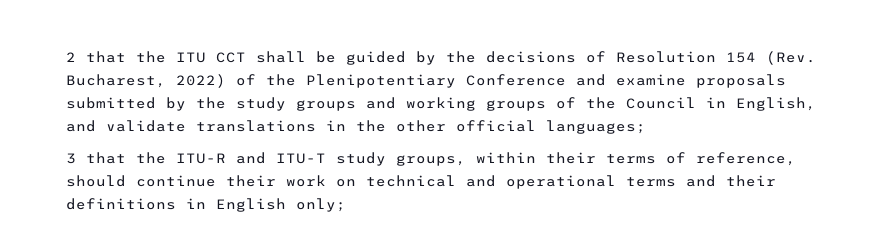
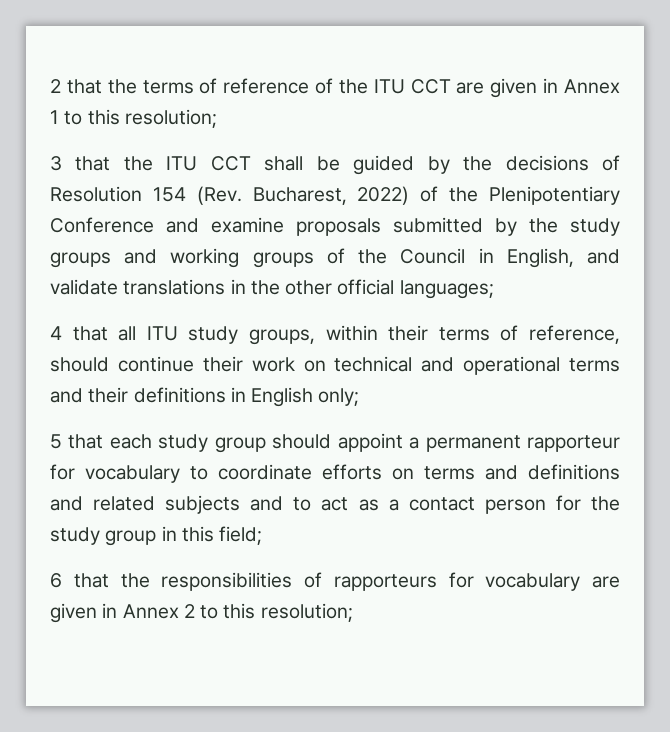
- 2 that the ITU CCT shall be guided by the decisions of Resolution 154 (Rev. Bucharest, 2022) of the Plenipotentiary Conference and examine proposals submitted by the study groups and working groups of the Council in English, and validate translations in the other official languages;
+ 2 that the terms of reference of the ITU CCT are given in Annex 1 to this resolution;
+ 3 that the ITU CCT shall be guided by the decisions of Resolution 154 (Rev. Bucharest, 2022) of the Plenipotentiary Conference and examine proposals submitted by the study groups and working groups of the Council in English, and validate translations in the other official languages;
- 3 that the ITU-R and ITU-T study groups, within their terms of reference, should continue their work on technical and operational terms and their definitions in English only;
+ 4 that all ITU study groups, within their terms of reference, should continue their work on technical and operational terms and their definitions in English only;
+ 5 that each study group should appoint a permanent rapporteur for vocabulary to coordinate efforts on terms and definitions and related subjects and to act as a contact person for the study group in this field;
+ 6 that the responsibilities of rapporteurs for vocabulary are given in Annex 2 to this resolution;

